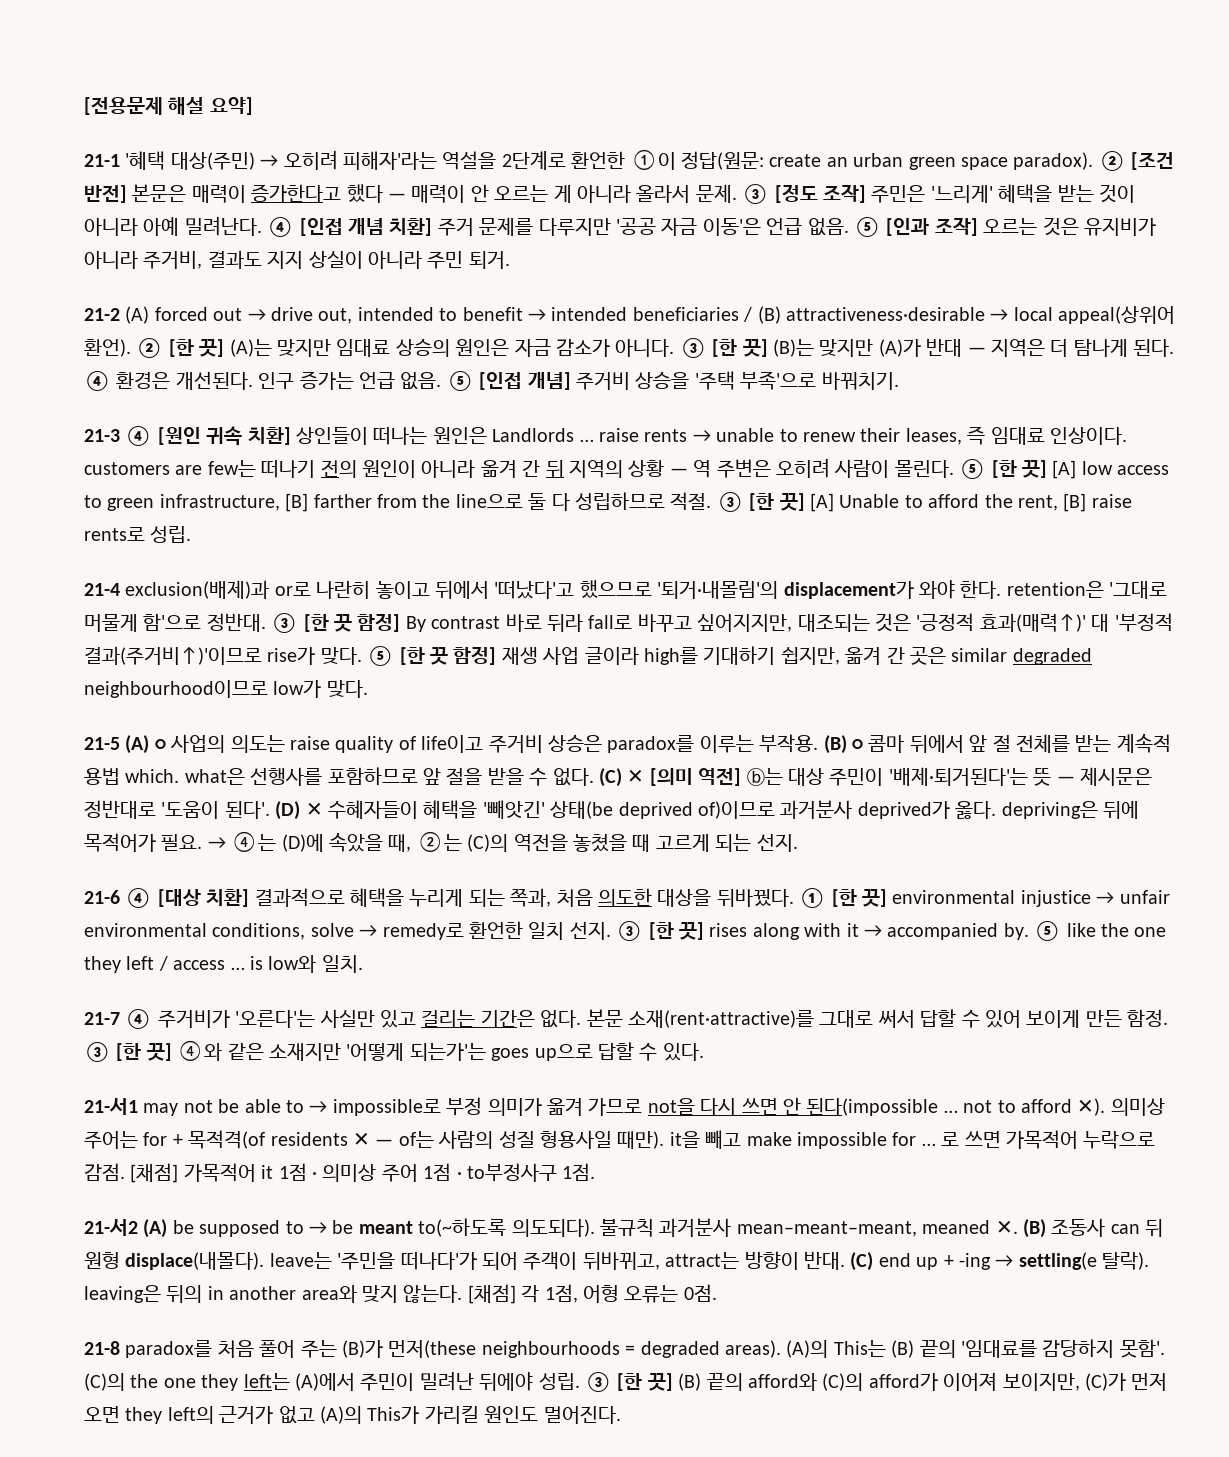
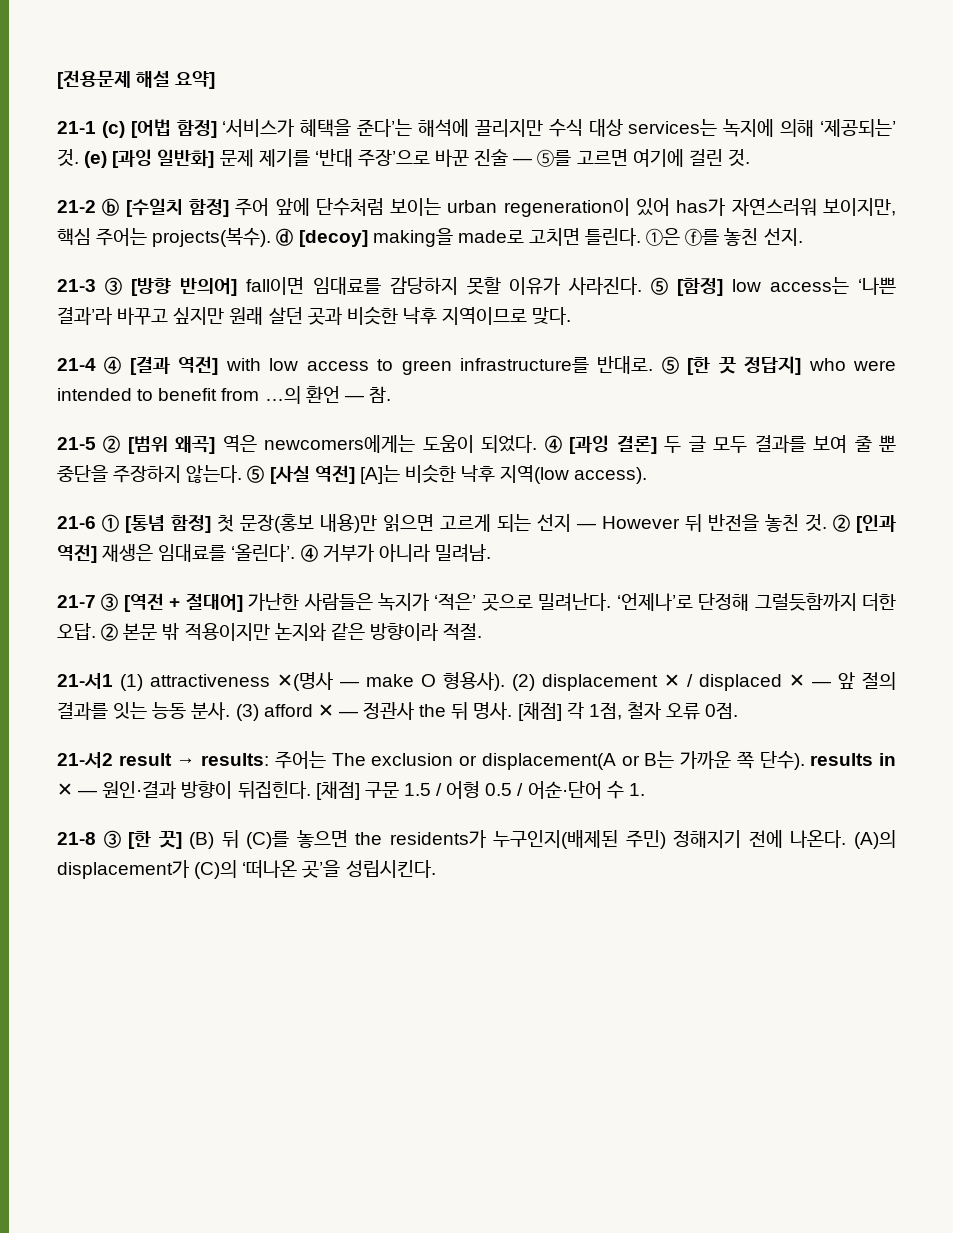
- 21-1 '혜택 대상(주민) → 오히려 피해자'라는 역설을 2단계로 환언한 ①이 정답(원문: create an urban green space paradox). ② [조건 반전] 본문은 매력이 증가한다고 했다 — 매력이 안 오르는 게 아니라 올라서 문제. ③ [정도 조작] 주민은 '느리게' 혜택을 받는 것이 아니라 아예 밀려난다. ④ [인접 개념 치환] 주거 문제를 다루지만 '공공 자금 이동'은 언급 없음. ⑤ [인과 조작] 오르는 것은 유지비가 아니라 주거비, 결과도 지지 상실이 아니라 주민 퇴거.
- 21-2 (A) forced out → drive out, intended to benefit → intended beneficiaries / (B) attractiveness·desirable → local appeal(상위어 환언). ② [한 끗] (A)는 맞지만 임대료 상승의 원인은 자금 감소가 아니다. ③ [한 끗] (B)는 맞지만 (A)가 반대 — 지역은 더 탐나게 된다. ④ 환경은 개선된다. 인구 증가는 언급 없음. ⑤ [인접 개념] 주거비 상승을 '주택 부족'으로 바꿔치기.
- 21-3 ④ [원인 귀속 치환] 상인들이 떠나는 원인은 Landlords … raise rents → unable to renew their leases, 즉 임대료 인상이다. customers are few는 떠나기 전의 원인이 아니라 옮겨 간 뒤 지역의 상황 — 역 주변은 오히려 사람이 몰린다. ⑤ [한 끗] [A] low access to green infrastructure, [B] farther from the line으로 둘 다 성립하므로 적절. ③ [한 끗] [A] Unable to afford the rent, [B] raise rents로 성립.
- 21-4 exclusion(배제)과 or로 나란히 놓이고 뒤에서 '떠났다'고 했으므로 '퇴거·내몰림'의 displacement가 와야 한다. retention은 '그대로 머물게 함'으로 정반대. ③ [한 끗 함정] By contrast 바로 뒤라 fall로 바꾸고 싶어지지만, 대조되는 것은 '긍정적 효과(매력↑)' 대 '부정적 결과(주거비↑)'이므로 rise가 맞다. ⑤ [한 끗 함정] 재생 사업 글이라 high를 기대하기 쉽지만, 옮겨 간 곳은 similar degraded neighbourhood이므로 low가 맞다.
- 21-5 (A) ○ 사업의 의도는 raise quality of life이고 주거비 상승은 paradox를 이루는 부작용. (B) ○ 콤마 뒤에서 앞 절 전체를 받는 계속적 용법 which. what은 선행사를 포함하므로 앞 절을 받을 수 없다. (C) ✕ [의미 역전] ⓑ는 대상 주민이 '배제·퇴거된다'는 뜻 — 제시문은 정반대로 '도움이 된다'. (D) ✕ 수혜자들이 혜택을 '빼앗긴' 상태(be deprived of)이므로 과거분사 deprived가 옳다. depriving은 뒤에 목적어가 필요. → ④는 (D)에 속았을 때, ②는 (C)의 역전을 놓쳤을 때 고르게 되는 선지.
- 21-6 ④ [대상 치환] 결과적으로 혜택을 누리게 되는 쪽과, 처음 의도한 대상을 뒤바꿨다. ① [한 끗] environmental injustice → unfair environmental conditions, solve → remedy로 환언한 일치 선지. ③ [한 끗] rises along with it → accompanied by. ⑤ like the one they left / access … is low와 일치.
- 21-7 ④ 주거비가 '오른다'는 사실만 있고 걸리는 기간은 없다. 본문 소재(rent·attractive)를 그대로 써서 답할 수 있어 보이게 만든 함정. ③ [한 끗] ④와 같은 소재지만 '어떻게 되는가'는 goes up으로 답할 수 있다.
- 21-서1 may not be able to → impossible로 부정 의미가 옮겨 가므로 not을 다시 쓰면 안 된다(impossible … not to afford ✕). 의미상 주어는 for + 목적격(of residents ✕ — of는 사람의 성질 형용사일 때만). it을 빼고 make impossible for … 로 쓰면 가목적어 누락으로 감점. [채점] 가목적어 it 1점 · 의미상 주어 1점 · to부정사구 1점.
- 21-서2 (A) be supposed to → be meant to(~하도록 의도되다). 불규칙 과거분사 mean–meant–meant, meaned ✕. (B) 조동사 can 뒤 원형 displace(내몰다). leave는 '주민을 떠나다'가 되어 주객이 뒤바뀌고, attract는 방향이 반대. (C) end up + -ing → settling(e 탈락). leaving은 뒤의 in another area와 맞지 않는다.
+ 21-1 (c) [어법 함정] ‘서비스가 혜택을 준다’는 해석에 끌리지만 수식 대상 services는 녹지에 의해 ‘제공되는’ 것. (e) [과잉 일반화] 문제 제기를 ‘반대 주장’으로 바꾼 진술 — ⑤를 고르면 여기에 걸린 것.
+ 21-2 ⓑ [수일치 함정] 주어 앞에 단수처럼 보이는 urban regeneration이 있어 has가 자연스러워 보이지만, 핵심 주어는 projects(복수). ⓓ [decoy] making을 made로 고치면 틀린다. ①은 ⓕ를 놓친 선지.
+ 21-3 ③ [방향 반의어] fall이면 임대료를 감당하지 못할 이유가 사라진다. ⑤ [함정] low access는 ‘나쁜 결과’라 바꾸고 싶지만 원래 살던 곳과 비슷한 낙후 지역이므로 맞다.
+ 21-4 ④ [결과 역전] with low access to green infrastructure를 반대로. ⑤ [한 끗 정답지] who were intended to benefit from …의 환언 — 참.
+ 21-5 ② [범위 왜곡] 역은 newcomers에게는 도움이 되었다. ④ [과잉 결론] 두 글 모두 결과를 보여 줄 뿐 중단을 주장하지 않는다. ⑤ [사실 역전] [A]는 비슷한 낙후 지역(low access).
+ 21-6 ① [통념 함정] 첫 문장(홍보 내용)만 읽으면 고르게 되는 선지 — However 뒤 반전을 놓친 것. ② [인과 역전] 재생은 임대료를 ‘올린다’. ④ 거부가 아니라 밀려남.
+ 21-7 ③ [역전 + 절대어] 가난한 사람들은 녹지가 ‘적은’ 곳으로 밀려난다. ‘언제나’로 단정해 그럴듯함까지 더한 오답. ② 본문 밖 적용이지만 논지와 같은 방향이라 적절.
+ 21-서1 (1) attractiveness ✕(명사 — make O 형용사). (2) displacement ✕ / displaced ✕ — 앞 절의 결과를 잇는 능동 분사. (3) afford ✕ — 정관사 the 뒤 명사.
- [채점] 각 1점, 어형 오류는 0점.
+ [채점] 각 1점, 철자 오류 0점.
- 21-8 paradox를 처음 풀어 주는 (B)가 먼저(these neighbourhoods = degraded areas). (A)의 This는 (B) 끝의 '임대료를 감당하지 못함'. (C)의 the one they left는 (A)에서 주민이 밀려난 뒤에야 성립. ③ [한 끗] (B) 끝의 afford와 (C)의 afford가 이어져 보이지만, (C)가 먼저 오면 they left의 근거가 없고 (A)의 This가 가리킬 원인도 멀어진다.
+ 21-서2 result → results: 주어는 The exclusion or displacement(A or B는 가까운 쪽 단수). results in ✕ — 원인·결과 방향이 뒤집힌다. [채점] 구문 1.5 / 어형 0.5 / 어순·단어 수 1.
+ 21-8 ③ [한 끗] (B) 뒤 (C)를 놓으면 the residents가 누구인지(배제된 주민) 정해지기 전에 나온다. (A)의 displacement가 (C)의 ‘떠나온 곳’을 성립시킨다.

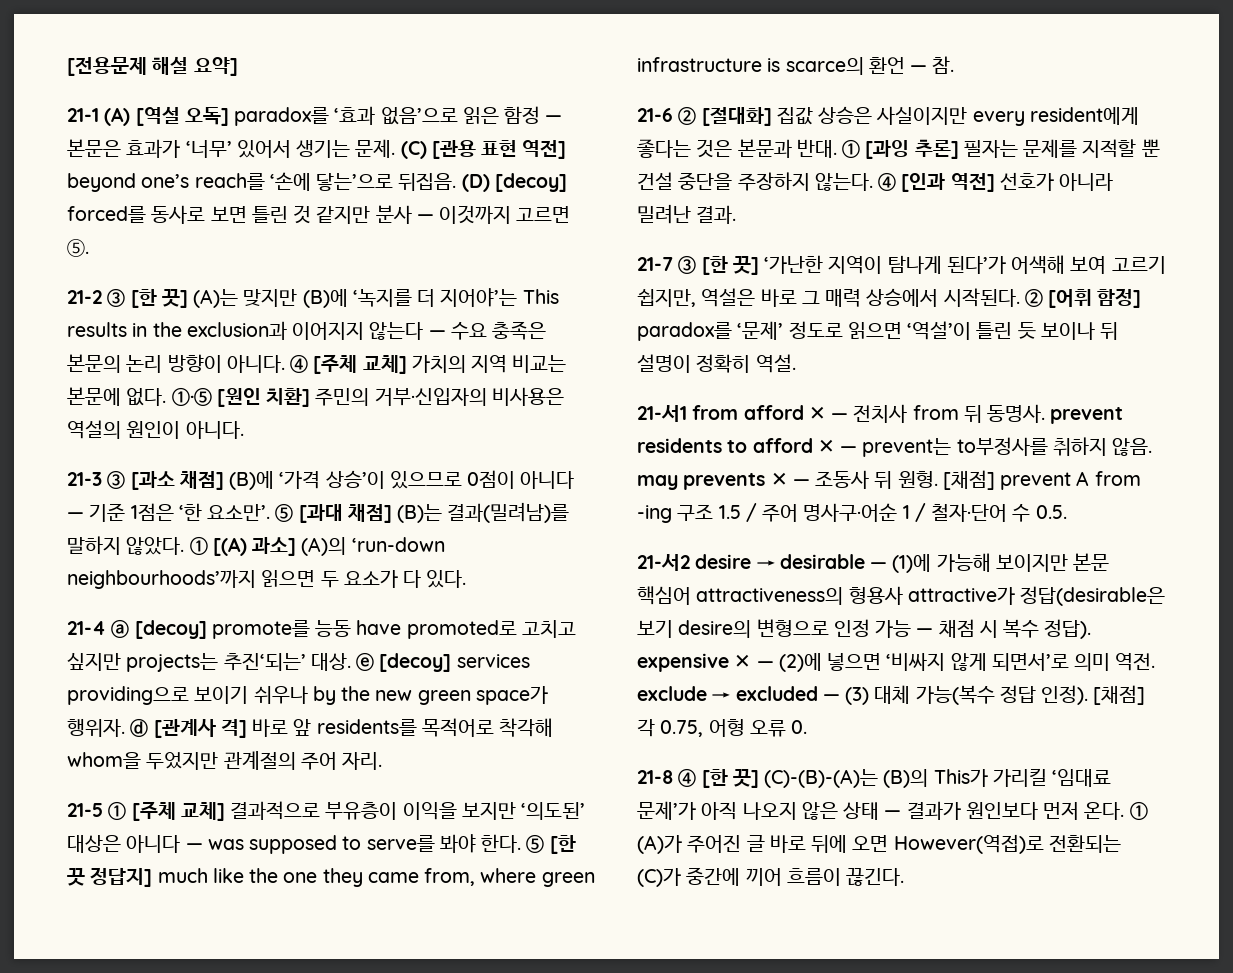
- 21-1 (c) [어법 함정] ‘서비스가 혜택을 준다’는 해석에 끌리지만 수식 대상 services는 녹지에 의해 ‘제공되는’ 것. (e) [과잉 일반화] 문제 제기를 ‘반대 주장’으로 바꾼 진술 — ⑤를 고르면 여기에 걸린 것.
- 21-2 ⓑ [수일치 함정] 주어 앞에 단수처럼 보이는 urban regeneration이 있어 has가 자연스러워 보이지만, 핵심 주어는 projects(복수). ⓓ [decoy] making을 made로 고치면 틀린다. ①은 ⓕ를 놓친 선지.
- 21-3 ③ [방향 반의어] fall이면 임대료를 감당하지 못할 이유가 사라진다. ⑤ [함정] low access는 ‘나쁜 결과’라 바꾸고 싶지만 원래 살던 곳과 비슷한 낙후 지역이므로 맞다.
- 21-4 ④ [결과 역전] with low access to green infrastructure를 반대로. ⑤ [한 끗 정답지] who were intended to benefit from …의 환언 — 참.
- 21-5 ② [범위 왜곡] 역은 newcomers에게는 도움이 되었다. ④ [과잉 결론] 두 글 모두 결과를 보여 줄 뿐 중단을 주장하지 않는다. ⑤ [사실 역전] [A]는 비슷한 낙후 지역(low access).
- 21-6 ① [통념 함정] 첫 문장(홍보 내용)만 읽으면 고르게 되는 선지 — However 뒤 반전을 놓친 것. ② [인과 역전] 재생은 임대료를 ‘올린다’. ④ 거부가 아니라 밀려남.
- 21-7 ③ [역전 + 절대어] 가난한 사람들은 녹지가 ‘적은’ 곳으로 밀려난다. ‘언제나’로 단정해 그럴듯함까지 더한 오답. ② 본문 밖 적용이지만 논지와 같은 방향이라 적절.
- 21-서1 (1) attractiveness ✕(명사 — make O 형용사). (2) displacement ✕ / displaced ✕ — 앞 절의 결과를 잇는 능동 분사. (3) afford ✕ — 정관사 the 뒤 명사. [채점] 각 1점, 철자 오류 0점.
- 21-서2 result → results: 주어는 The exclusion or displacement(A or B는 가까운 쪽 단수). results in ✕ — 원인·결과 방향이 뒤집힌다. [채점] 구문 1.5 / 어형 0.5 / 어순·단어 수 1.
+ 21-1 (A) [역설 오독] paradox를 ‘효과 없음’으로 읽은 함정 — 본문은 효과가 ‘너무’ 있어서 생기는 문제. (C) [관용 표현 역전] beyond one’s reach를 ‘손에 닿는’으로 뒤집음. (D) [decoy] forced를 동사로 보면 틀린 것 같지만 분사 — 이것까지 고르면 ⑤.
+ 21-2 ③ [한 끗] (A)는 맞지만 (B)에 ‘녹지를 더 지어야’는 This results in the exclusion과 이어지지 않는다 — 수요 충족은 본문의 논리 방향이 아니다. ④ [주체 교체] 가치의 지역 비교는 본문에 없다. ①·⑤ [원인 치환] 주민의 거부·신입자의 비사용은 역설의 원인이 아니다.
+ 21-3 ③ [과소 채점] (B)에 ‘가격 상승’이 있으므로 0점이 아니다 — 기준 1점은 ‘한 요소만’. ⑤ [과대 채점] (B)는 결과(밀려남)를 말하지 않았다. ① [(A) 과소] (A)의 ‘run-down neighbourhoods’까지 읽으면 두 요소가 다 있다.
+ 21-4 ⓐ [decoy] promote를 능동 have promoted로 고치고 싶지만 projects는 추진‘되는’ 대상. ⓔ [decoy] services providing으로 보이기 쉬우나 by the new green space가 행위자. ⓓ [관계사 격] 바로 앞 residents를 목적어로 착각해 whom을 두었지만 관계절의 주어 자리.
+ 21-5 ① [주체 교체] 결과적으로 부유층이 이익을 보지만 ‘의도된’ 대상은 아니다 — was supposed to serve를 봐야 한다. ⑤ [한 끗 정답지] much like the one they came from, where green infrastructure is scarce의 환언 — 참.
+ 21-6 ② [절대화] 집값 상승은 사실이지만 every resident에게 좋다는 것은 본문과 반대. ① [과잉 추론] 필자는 문제를 지적할 뿐 건설 중단을 주장하지 않는다. ④ [인과 역전] 선호가 아니라 밀려난 결과.
+ 21-7 ③ [한 끗] ‘가난한 지역이 탐나게 된다’가 어색해 보여 고르기 쉽지만, 역설은 바로 그 매력 상승에서 시작된다. ② [어휘 함정] paradox를 ‘문제’ 정도로 읽으면 ‘역설’이 틀린 듯 보이나 뒤 설명이 정확히 역설.
+ 21-서1 from afford ✕ — 전치사 from 뒤 동명사. prevent residents to afford ✕ — prevent는 to부정사를 취하지 않음. may prevents ✕ — 조동사 뒤 원형. [채점] prevent A from -ing 구조 1.5 / 주어 명사구·어순 1 / 철자·단어 수 0.5.
+ 21-서2 desire → desirable — (1)에 가능해 보이지만 본문 핵심어 attractiveness의 형용사 attractive가 정답(desirable은 보기 desire의 변형으로 인정 가능 — 채점 시 복수 정답). expensive ✕ — (2)에 넣으면 ‘비싸지 않게 되면서’로 의미 역전. exclude → excluded — (3) 대체 가능(복수 정답 인정). [채점] 각 0.75, 어형 오류 0.
- 21-8 ③ [한 끗] (B) 뒤 (C)를 놓으면 the residents가 누구인지(배제된 주민) 정해지기 전에 나온다. (A)의 displacement가 (C)의 ‘떠나온 곳’을 성립시킨다.
+ 21-8 ④ [한 끗] (C)-(B)-(A)는 (B)의 This가 가리킬 ‘임대료 문제’가 아직 나오지 않은 상태 — 결과가 원인보다 먼저 온다. ① (A)가 주어진 글 바로 뒤에 오면 However(역접)로 전환되는 (C)가 중간에 끼어 흐름이 끊긴다.

